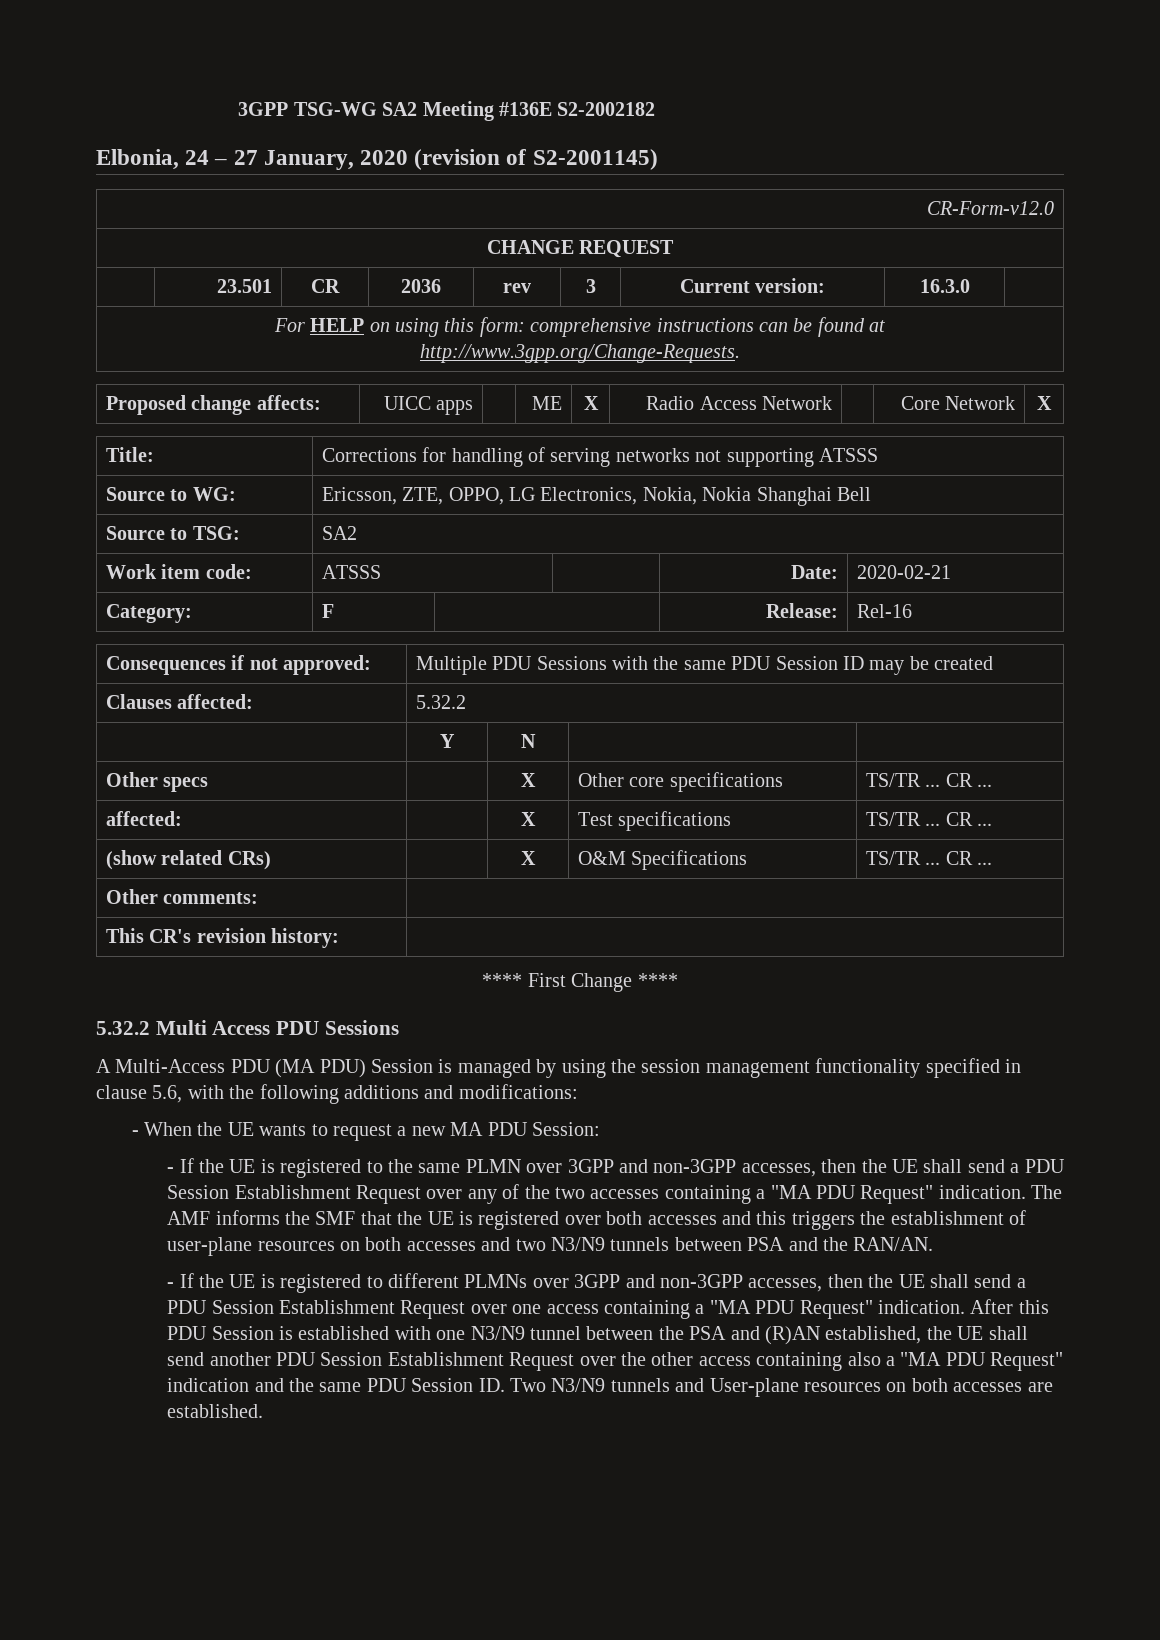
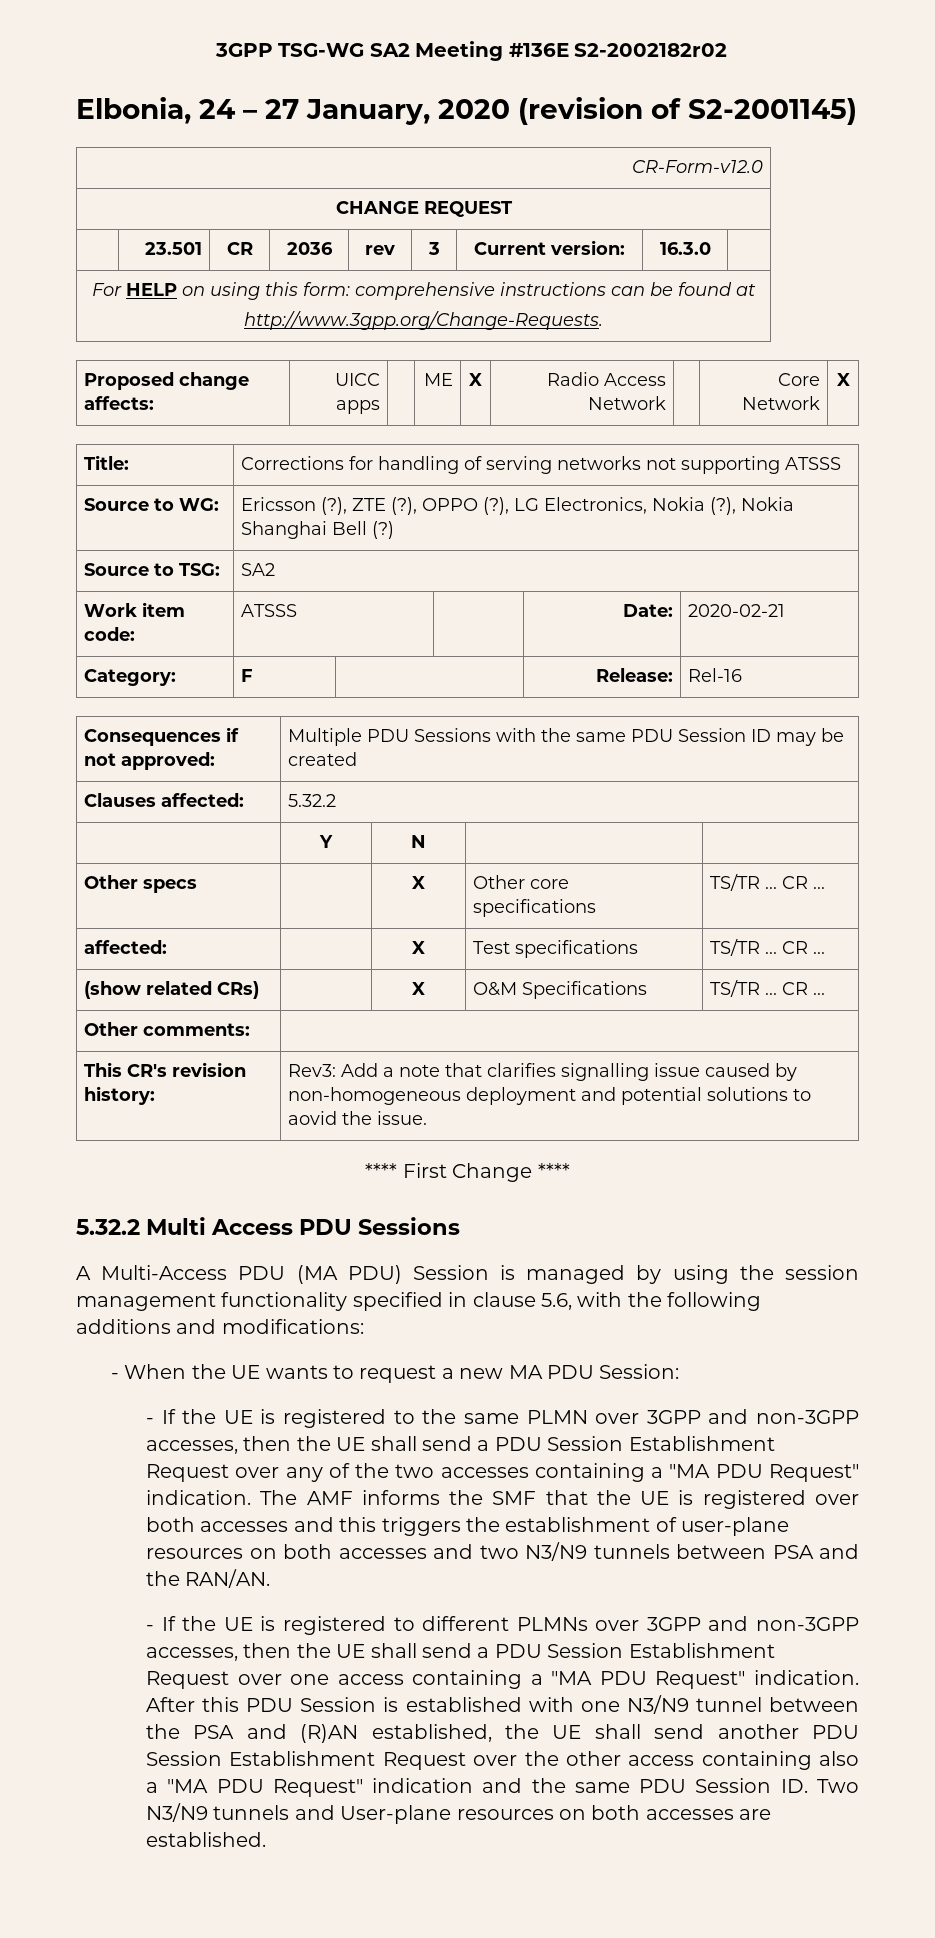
- 3GPP TSG-WG SA2 Meeting #136E S2-2002182
+ 3GPP TSG-WG SA2 Meeting #136E S2-2002182r02
- Source to WG: | Ericsson, ZTE, OPPO, LG Electronics, Nokia, Nokia Shanghai Bell
+ Source to WG: | Ericsson (?), ZTE (?), OPPO (?), LG Electronics, Nokia (?), Nokia Shanghai Bell (?)
- This CR's revision history: |
+ This CR's revision history: | Rev3: Add a note that clarifies signalling issue caused by non-homogeneous deployment and potential solutions to aovid the issue.

